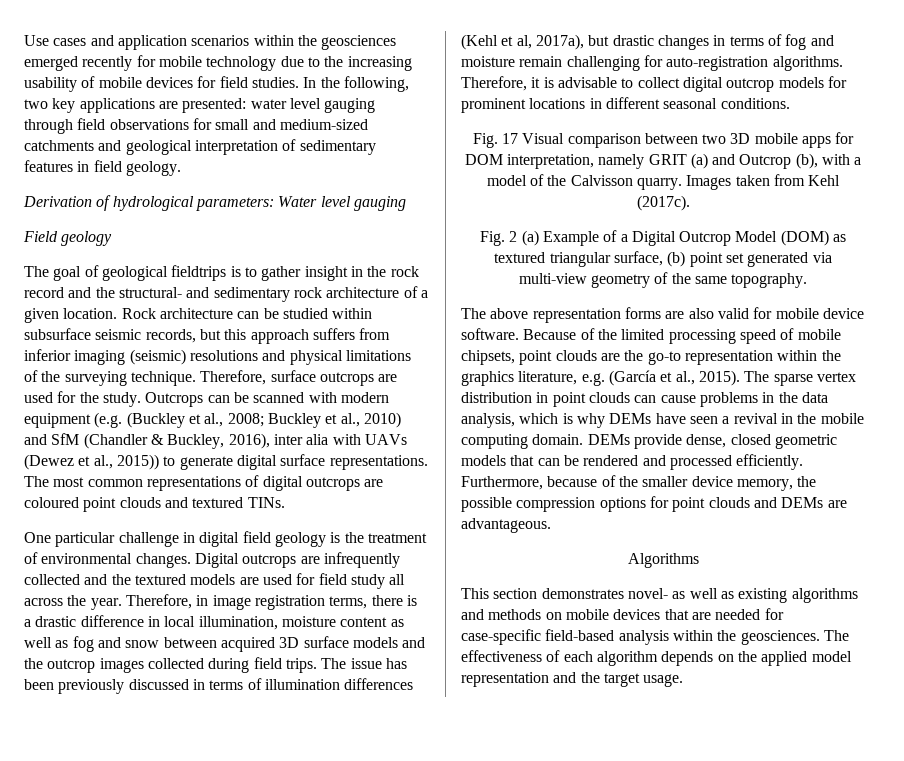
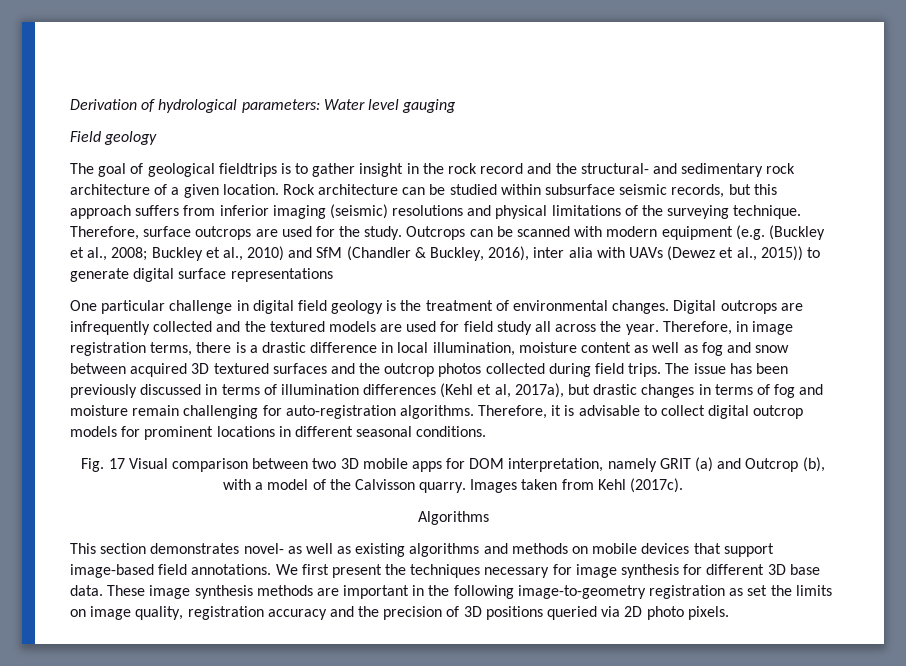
- Use cases and application scenarios within the geosciences emerged recently for mobile technology due to the increasing usability of mobile devices for field studies. In the following, two key applications are presented: water level gauging through field observations for small and medium-sized catchments and geological interpretation of sedimentary features in field geology.
- Outcrops can be scanned with modern equipment (e.g. (Buckley et al., 2008; Buckley et al., 2010) and SfM (Chandler & Buckley, 2016), inter alia with UAVs (Dewez et al., 2015)) to generate digital surface representations. The most common representations of digital outcrops are coloured point clouds and textured TINs.
+ Outcrops can be scanned with modern equipment (e.g. (Buckley et al., 2008; Buckley et al., 2010) and SfM (Chandler & Buckley, 2016), inter alia with UAVs (Dewez et al., 2015)) to generate digital surface representations
- Therefore, in image registration terms, there is a drastic difference in local illumination, moisture content as well as fog and snow between acquired 3D surface models and the outcrop images collected during field trips.
+ Therefore, in image registration terms, there is a drastic difference in local illumination, moisture content as well as fog and snow between acquired 3D textured surfaces and the outcrop photos collected during field trips.
- Fig. 2 (a) Example of a Digital Outcrop Model (DOM) as textured triangular surface, (b) point set generated via multi-view geometry of the same topography.
- The above representation forms are also valid for mobile device software. Because of the limited processing speed of mobile chipsets, point clouds are the go-to representation within the graphics literature, e.g. (García et al., 2015). The sparse vertex distribution in point clouds can cause problems in the data analysis, which is why DEMs have seen a revival in the mobile computing domain. DEMs provide dense, closed geometric models that can be rendered and processed efficiently. Furthermore, because of the smaller device memory, the possible compression options for point clouds and DEMs are advantageous.
- This section demonstrates novel- as well as existing algorithms and methods on mobile devices that are needed for case-specific field-based analysis within the geosciences. The effectiveness of each algorithm depends on the applied model representation and the target usage.
+ This section demonstrates novel- as well as existing algorithms and methods on mobile devices that support image-based field annotations. We first present the techniques necessary for image synthesis for different 3D base data. These image synthesis methods are important in the following image-to-geometry registration as set the limits on image quality, registration accuracy and the precision of 3D positions queried via 2D photo pixels.

